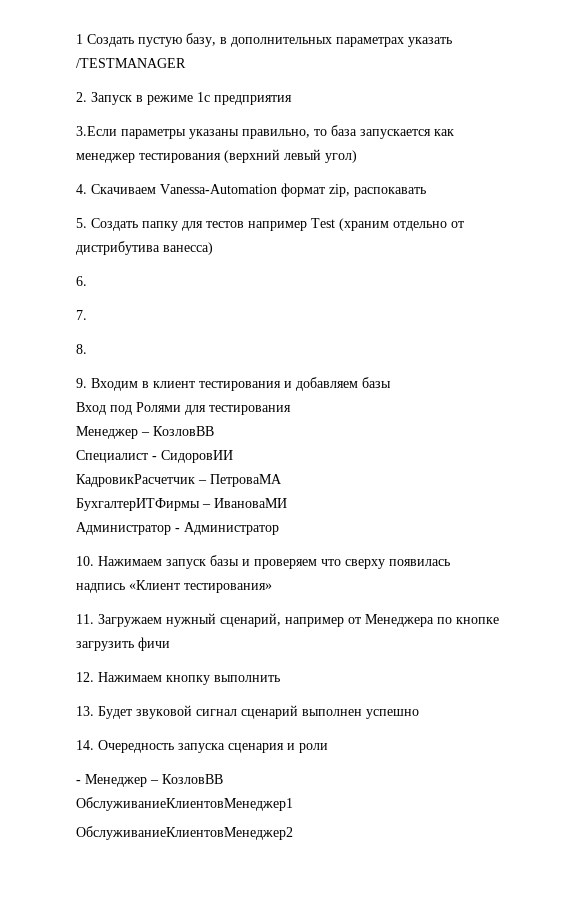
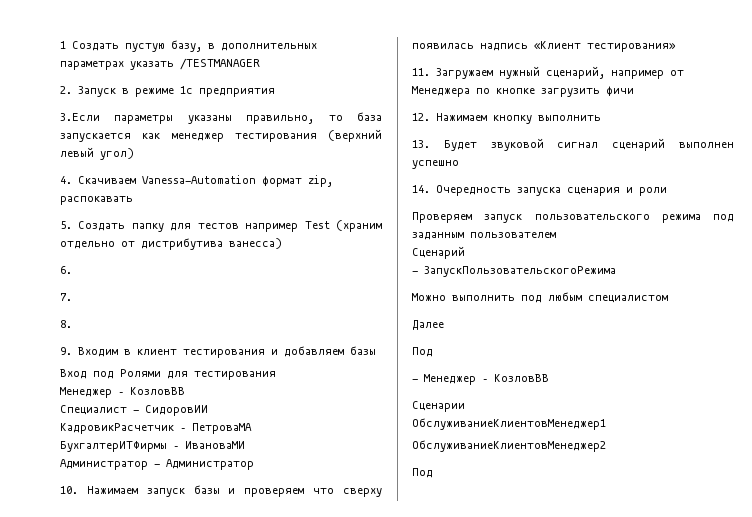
+ Проверяем запуск пользовательского режима под заданным пользователем
+ Сценарий
+ - ЗапускПользовательскогоРежима
+ Можно выполнить под любым специалистом
+ Далее
+ Под
+ Сценарии
  ОбслуживаниеКлиентовМенеджер2
+ Под

